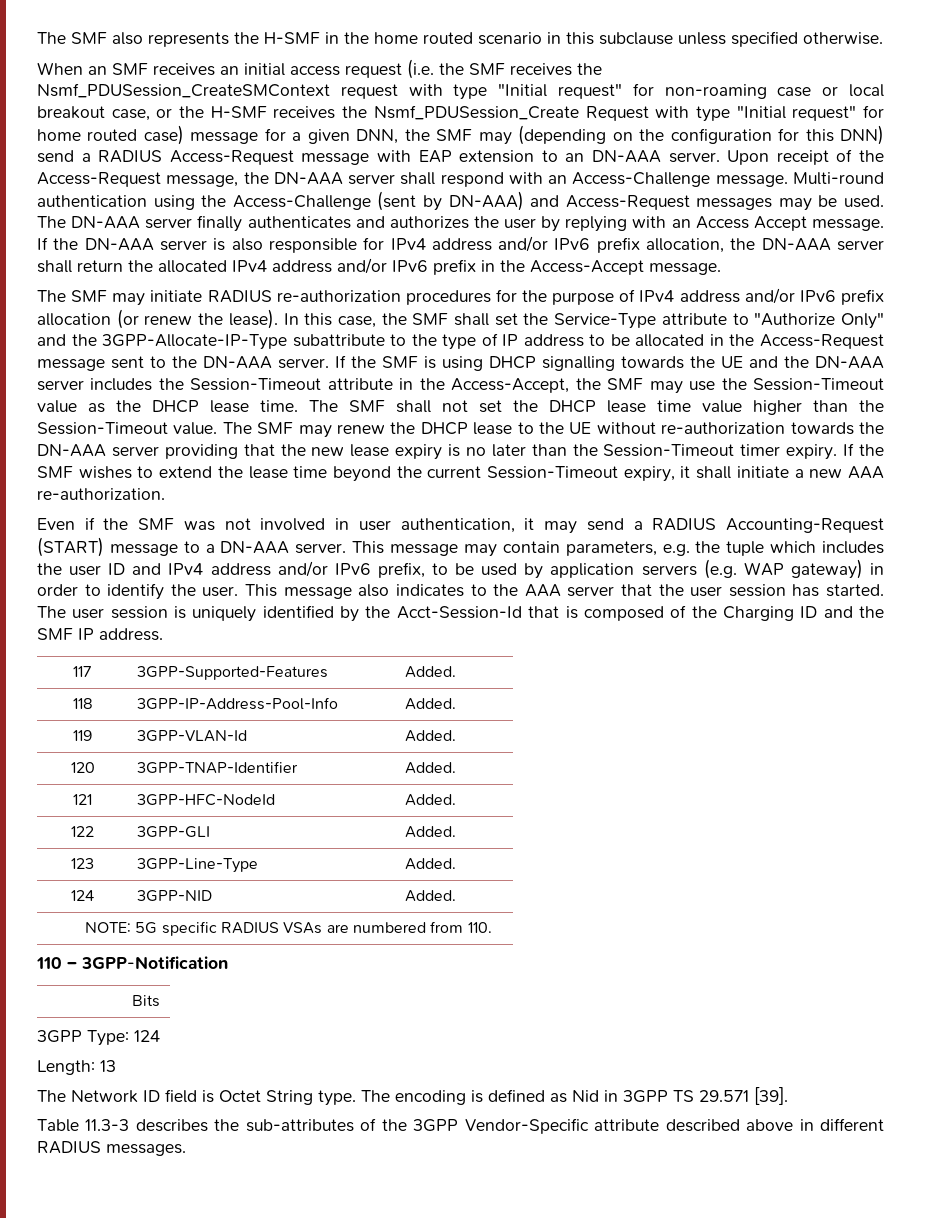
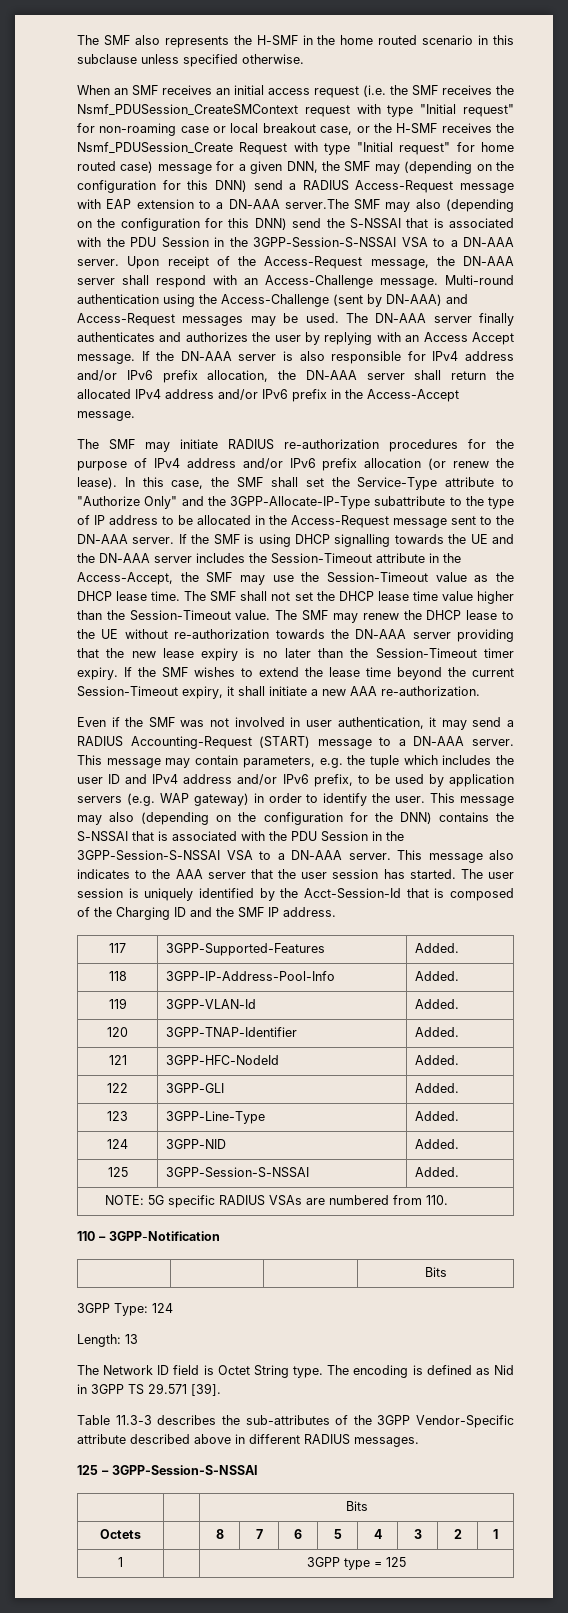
- When an SMF receives an initial access request (i.e. the SMF receives the Nsmf_PDUSession_CreateSMContext request with type "Initial request" for non-roaming case or local breakout case, or the H-SMF receives the Nsmf_PDUSession_Create Request with type "Initial request" for home routed case) message for a given DNN, the SMF may (depending on the configuration for this DNN) send a RADIUS Access-Request message with EAP extension to an DN-AAA server.
+ When an SMF receives an initial access request (i.e. the SMF receives the Nsmf_PDUSession_CreateSMContext request with type "Initial request" for non-roaming case or local breakout case, or the H-SMF receives the Nsmf_PDUSession_Create Request with type "Initial request" for home routed case) message for a given DNN, the SMF may (depending on the configuration for this DNN) send a RADIUS Access-Request message with EAP extension to a DN-AAA server.The SMF may also (depending on the configuration for this DNN) send the S-NSSAI that is associated with the PDU Session in the 3GPP-Session-S-NSSAI VSA to a DN-AAA server.
- This message also indicates to the AAA server that the user session has started.
+ This message may also (depending on the configuration for the DNN) contains the S-NSSAI that is associated with the PDU Session in the 3GPP-Session-S-NSSAI VSA to a DN-AAA server. This message also indicates to the AAA server that the user session has started.
+ 125 | 3GPP-Session-S-NSSAI | Added.
+ 125 – 3GPP-Session-S-NSSAI
+ | | Bits
+ Octets | | 8 | 7 | 6 | 5 | 4 | 3 | 2 | 1
+ 1 | | 3GPP type = 125

